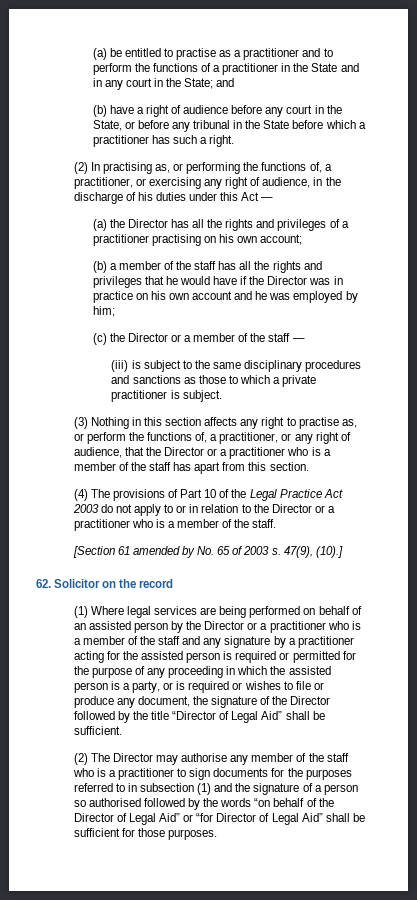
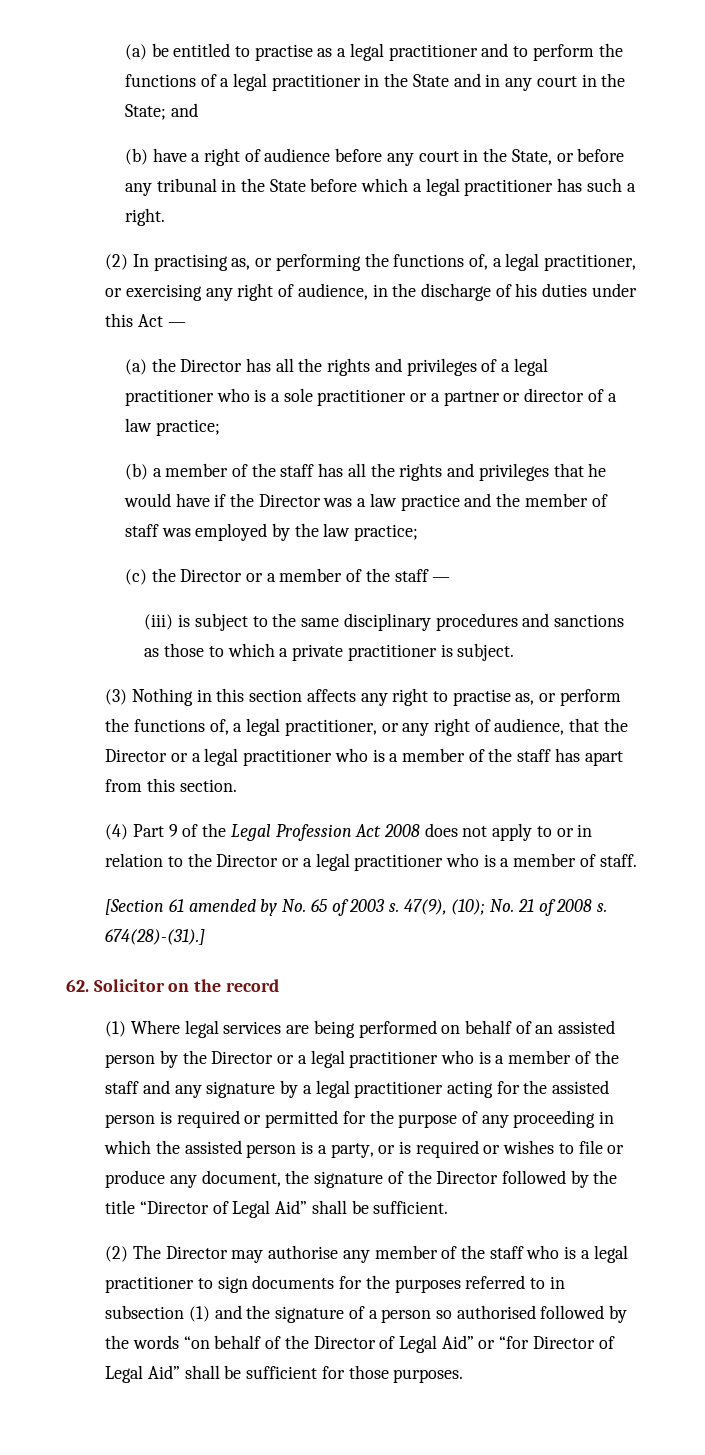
- (a) be entitled to practise as a practitioner and to perform the functions of a practitioner in the State and in any court in the State; and
+ (a) be entitled to practise as a legal practitioner and to perform the functions of a legal practitioner in the State and in any court in the State; and
- (b) have a right of audience before any court in the State, or before any tribunal in the State before which a practitioner has such a right.
+ (b) have a right of audience before any court in the State, or before any tribunal in the State before which a legal practitioner has such a right.
- (2) In practising as, or performing the functions of, a practitioner, or exercising any right of audience, in the discharge of his duties under this Act —
+ (2) In practising as, or performing the functions of, a legal practitioner, or exercising any right of audience, in the discharge of his duties under this Act —
- (a) the Director has all the rights and privileges of a practitioner practising on his own account;
+ (a) the Director has all the rights and privileges of a legal practitioner who is a sole practitioner or a partner or director of a law practice;
- (b) a member of the staff has all the rights and privileges that he would have if the Director was in practice on his own account and he was employed by him;
+ (b) a member of the staff has all the rights and privileges that he would have if the Director was a law practice and the member of staff was employed by the law practice;
- (3) Nothing in this section affects any right to practise as, or perform the functions of, a practitioner, or any right of audience, that the Director or a practitioner who is a member of the staff has apart from this section.
+ (3) Nothing in this section affects any right to practise as, or perform the functions of, a legal practitioner, or any right of audience, that the Director or a legal practitioner who is a member of the staff has apart from this section.
- (4) The provisions of Part 10 of the Legal Practice Act 2003 do not apply to or in relation to the Director or a practitioner who is a member of the staff.
+ (4) Part 9 of the Legal Profession Act 2008 does not apply to or in relation to the Director or a legal practitioner who is a member of staff.
- 47(9), (10).]
+ 47(9), (10); No. 21 of 2008 s. 674(28)-(31).]
- (1) Where legal services are being performed on behalf of an assisted person by the Director or a practitioner who is a member of the staff and any signature by a practitioner acting for the assisted person is required or permitted for the purpose of any proceeding in which the assisted person is a party, or is required or wishes to file or produce any document, the signature of the Director followed by the title “Director of Legal Aid” shall be sufficient.
+ (1) Where legal services are being performed on behalf of an assisted person by the Director or a legal practitioner who is a member of the staff and any signature by a legal practitioner acting for the assisted person is required or permitted for the purpose of any proceeding in which the assisted person is a party, or is required or wishes to file or produce any document, the signature of the Director followed by the title “Director of Legal Aid” shall be sufficient.
- (2) The Director may authorise any member of the staff who is a practitioner to sign documents for the purposes referred to in subsection (1) and the signature of a person so authorised followed by the words “on behalf of the Director of Legal Aid” or “for Director of Legal Aid” shall be sufficient for those purposes.
+ (2) The Director may authorise any member of the staff who is a legal practitioner to sign documents for the purposes referred to in subsection (1) and the signature of a person so authorised followed by the words “on behalf of the Director of Legal Aid” or “for Director of Legal Aid” shall be sufficient for those purposes.

